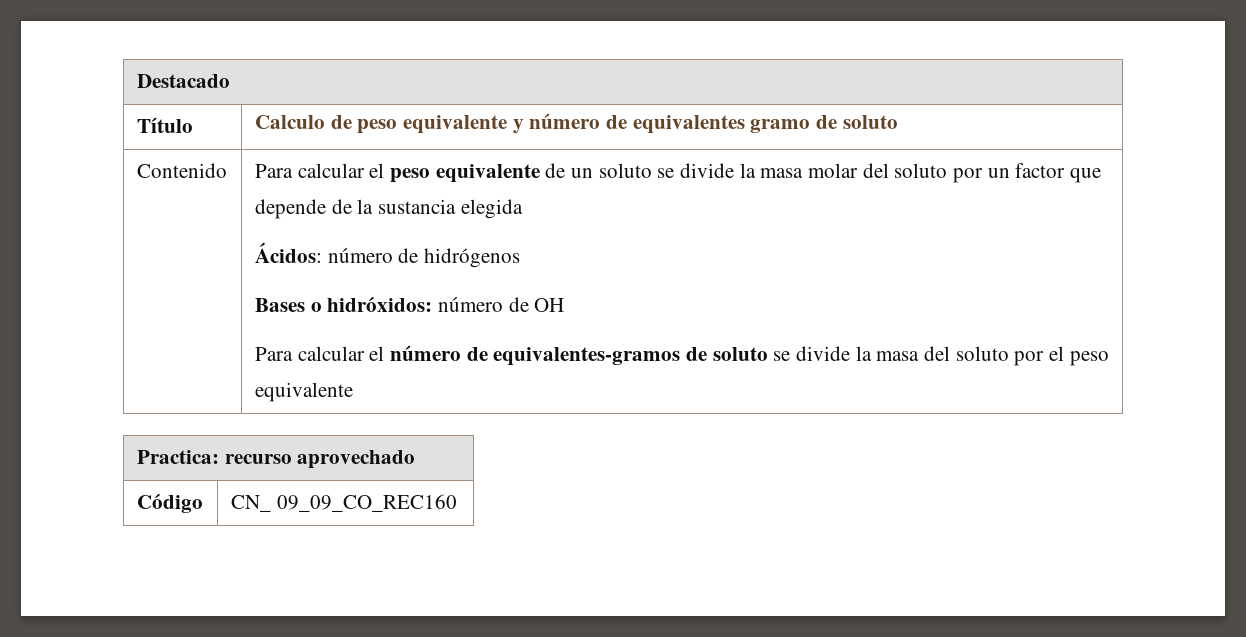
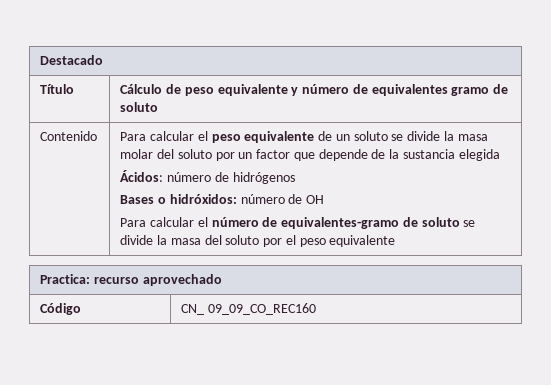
- Título | Calculo de peso equivalente y número de equivalentes gramo de soluto
+ Título | Cálculo de peso equivalente y número de equivalentes gramo de soluto
- Para calcular el número de equivalentes-gramos de soluto se divide la masa del soluto por el peso equivalente
+ Para calcular el número de equivalentes-gramo de soluto se divide la masa del soluto por el peso equivalente

